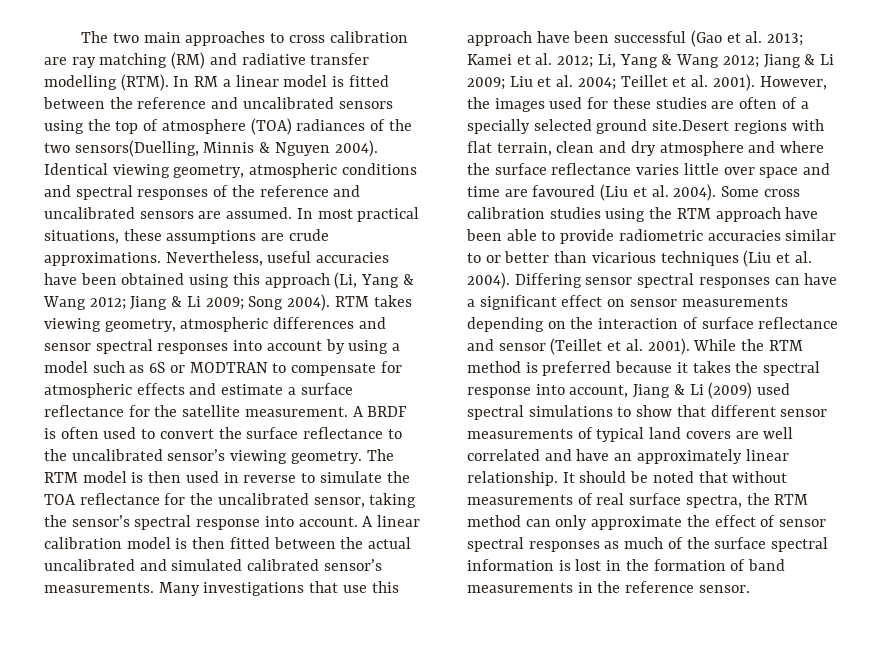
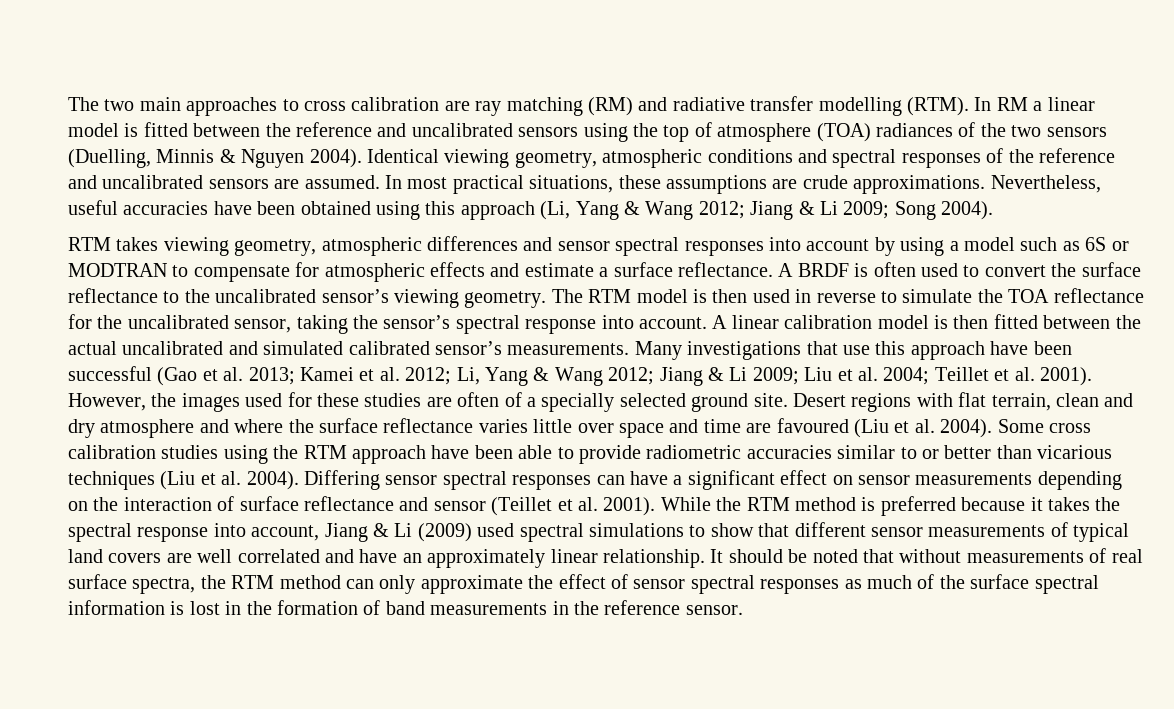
- In RM a linear model is fitted between the reference and uncalibrated sensors using the top of atmosphere (TOA) radiances of the two sensors(Duelling, Minnis & Nguyen 2004).
+ In RM a linear model is fitted between the reference and uncalibrated sensors using the top of atmosphere (TOA) radiances of the two sensors (Duelling, Minnis & Nguyen 2004).
- Nevertheless, useful accuracies have been obtained using this approach (Li, Yang & Wang 2012; Jiang & Li 2009; Song 2004). RTM takes viewing geometry, atmospheric differences and sensor spectral responses into account by using a model such as 6S or MODTRAN to compensate for atmospheric effects and estimate a surface reflectance for the satellite measurement.
+ Nevertheless, useful accuracies have been obtained using this approach (Li, Yang & Wang 2012; Jiang & Li 2009; Song 2004).
+ RTM takes viewing geometry, atmospheric differences and sensor spectral responses into account by using a model such as 6S or MODTRAN to compensate for atmospheric effects and estimate a surface reflectance.
- However, the images used for these studies are often of a specially selected ground site.Desert regions with flat terrain, clean and dry atmosphere and where the surface reflectance varies little over space and time are favoured (Liu et al. 2004).
+ However, the images used for these studies are often of a specially selected ground site. Desert regions with flat terrain, clean and dry atmosphere and where the surface reflectance varies little over space and time are favoured (Liu et al. 2004).

